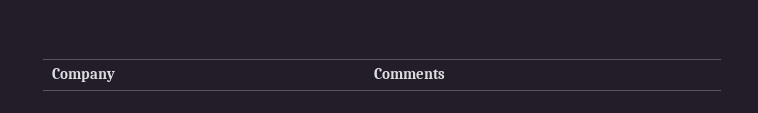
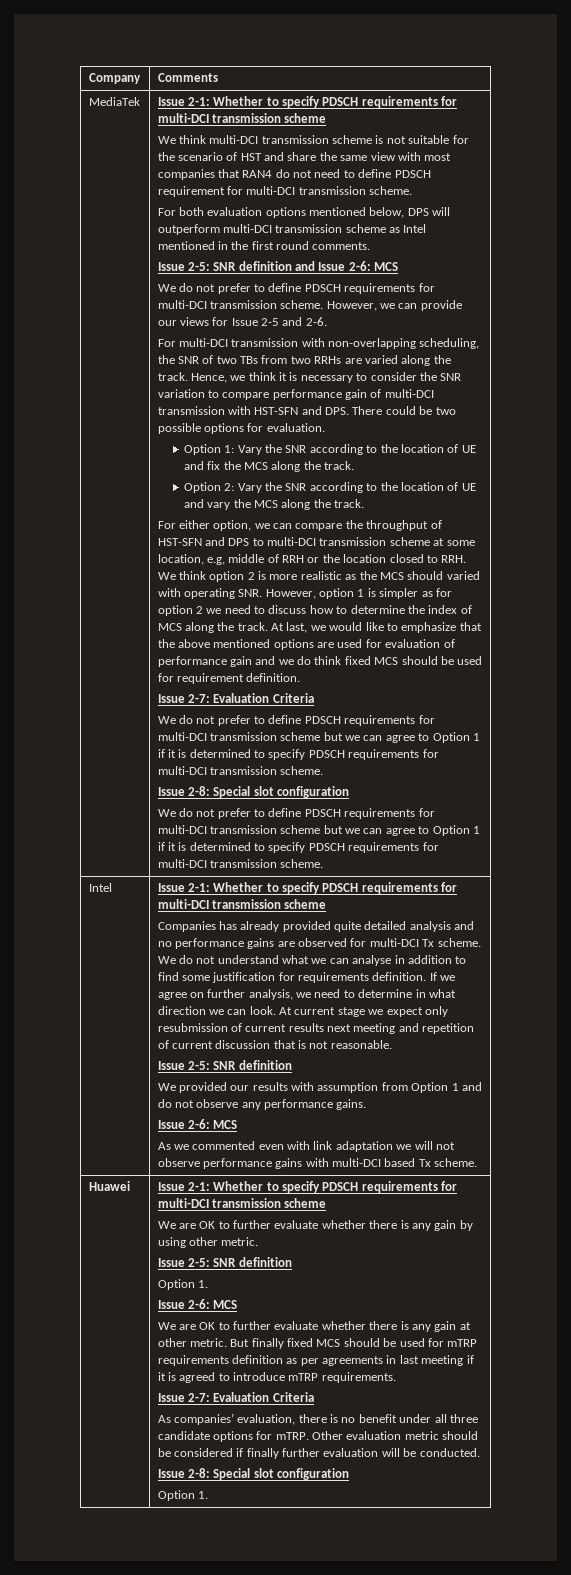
+ MediaTek | Issue 2-1: Whether to specify PDSCH requirements for multi-DCI transmission scheme
+ We think multi-DCI transmission scheme is not suitable for the scenario of HST and share the same view with most companies that RAN4 do not need to define PDSCH requirement for multi-DCI transmission scheme.
+ For both evaluation options mentioned below, DPS will outperform multi-DCI transmission scheme as Intel mentioned in the first round comments.
+ Issue 2-5: SNR definition and Issue 2-6: MCS
+ We do not prefer to define PDSCH requirements for multi-DCI transmission scheme. However, we can provide our views for Issue 2-5 and 2-6.
+ For multi-DCI transmission with non-overlapping scheduling, the SNR of two TBs from two RRHs are varied along the track. Hence, we think it is necessary to consider the SNR variation to compare performance gain of multi-DCI transmission with HST-SFN and DPS. There could be two possible options for evaluation.
+ Option 1: Vary the SNR according to the location of UE and fix the MCS along the track.
+ Option 2: Vary the SNR according to the location of UE and vary the MCS along the track.
+ For either option, we can compare the throughput of HST-SFN and DPS to multi-DCI transmission scheme at some location, e.g, middle of RRH or the location closed to RRH. We think option 2 is more realistic as the MCS should varied with operating SNR. However, option 1 is simpler as for option 2 we need to discuss how to determine the index of MCS along the track. At last, we would like to emphasize that the above mentioned options are used for evaluation of performance gain and we do think fixed MCS should be used for requirement definition.
+ Issue 2-7: Evaluation Criteria
+ We do not prefer to define PDSCH requirements for multi-DCI transmission scheme but we can agree to Option 1 if it is determined to specify PDSCH requirements for multi-DCI transmission scheme.
+ Issue 2-8: Special slot configuration
+ We do not prefer to define PDSCH requirements for multi-DCI transmission scheme but we can agree to Option 1 if it is determined to specify PDSCH requirements for multi-DCI transmission scheme.
+ Intel | Issue 2-1: Whether to specify PDSCH requirements for multi-DCI transmission scheme
+ Companies has already provided quite detailed analysis and no performance gains are observed for multi-DCI Tx scheme. We do not understand what we can analyse in addition to find some justification for requirements definition. If we agree on further analysis, we need to determine in what direction we can look. At current stage we expect only resubmission of current results next meeting and repetition of current discussion that is not reasonable.
+ Issue 2-5: SNR definition
+ We provided our results with assumption from Option 1 and do not observe any performance gains.
+ Issue 2-6: MCS
+ As we commented even with link adaptation we will not observe performance gains with multi-DCI based Tx scheme.
+ Huawei | Issue 2-1: Whether to specify PDSCH requirements for multi-DCI transmission scheme
+ We are OK to further evaluate whether there is any gain by using other metric.
+ Issue 2-5: SNR definition
+ Option 1.
+ Issue 2-6: MCS
+ We are OK to further evaluate whether there is any gain at other metric. But finally fixed MCS should be used for mTRP requirements definition as per agreements in last meeting if it is agreed to introduce mTRP requirements.
+ Issue 2-7: Evaluation Criteria
+ As companies’ evaluation, there is no benefit under all three candidate options for mTRP. Other evaluation metric should be considered if finally further evaluation will be conducted.
+ Issue 2-8: Special slot configuration
+ Option 1.

